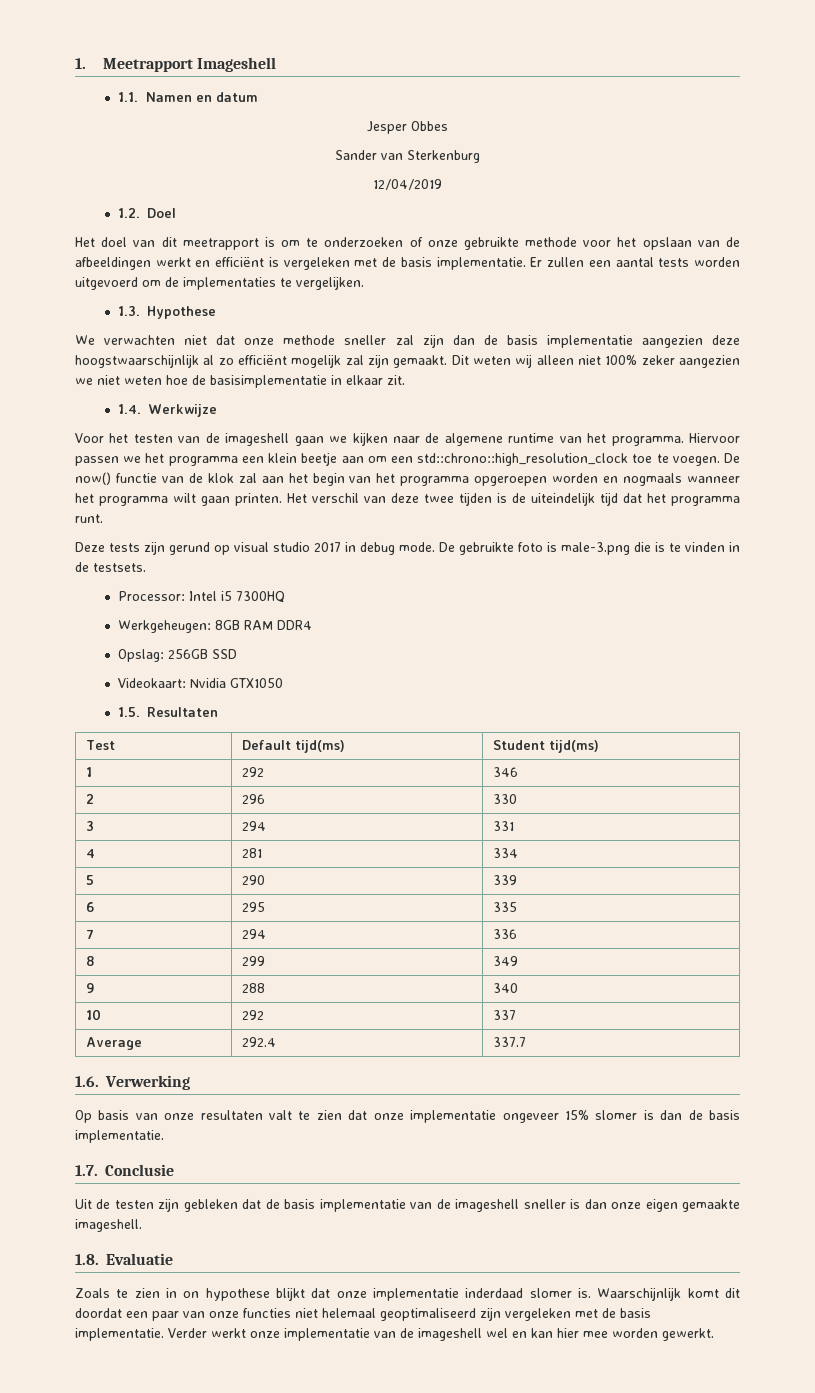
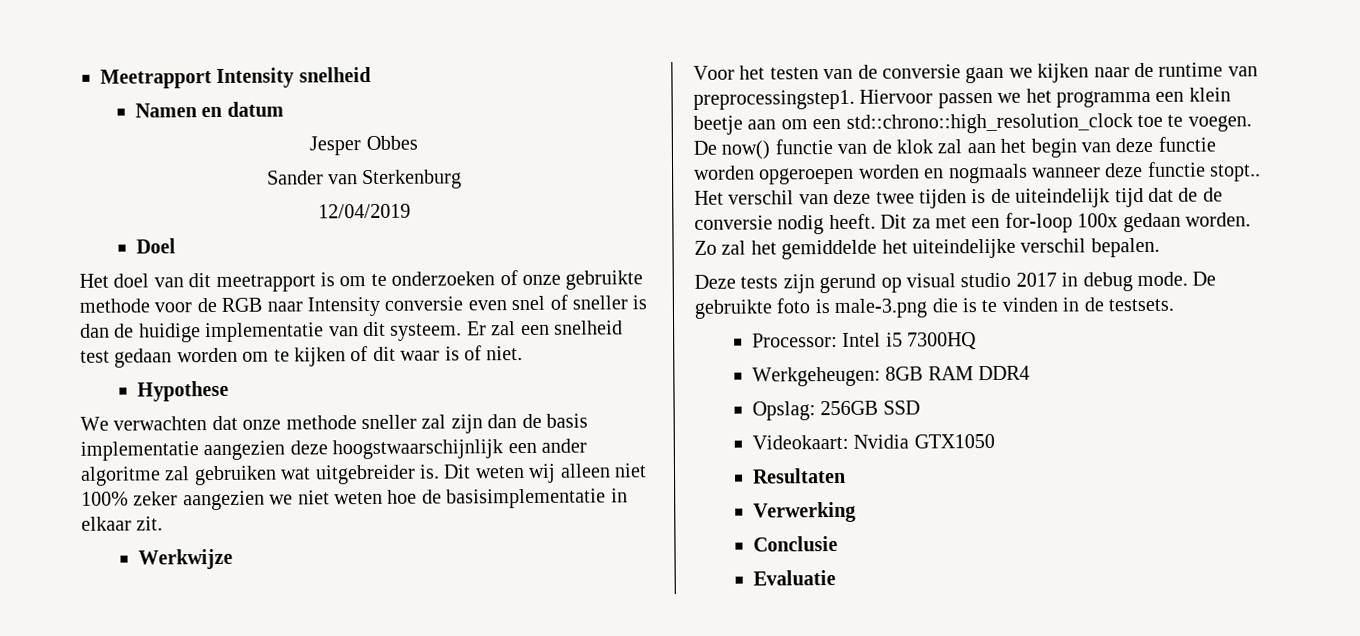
- 1. Meetrapport Imageshell
- 1.1. Namen en datum
+ Meetrapport Intensity snelheid
+ Namen en datum
- 1.2. Doel
+ Doel
- Het doel van dit meetrapport is om te onderzoeken of onze gebruikte methode voor het opslaan van de afbeeldingen werkt en efficiënt is vergeleken met de basis implementatie. Er zullen een aantal tests worden uitgevoerd om de implementaties te vergelijken.
- 1.3. Hypothese
+ Het doel van dit meetrapport is om te onderzoeken of onze gebruikte methode voor de RGB naar Intensity conversie even snel of sneller is dan de huidige implementatie van dit systeem. Er zal een snelheid test gedaan worden om te kijken of dit waar is of niet.
+ Hypothese
- We verwachten niet dat onze methode sneller zal zijn dan de basis implementatie aangezien deze hoogstwaarschijnlijk al zo efficiënt mogelijk zal zijn gemaakt.
+ We verwachten dat onze methode sneller zal zijn dan de basis implementatie aangezien deze hoogstwaarschijnlijk een ander algoritme zal gebruiken wat uitgebreider is.
- 1.4. Werkwijze
+ Werkwijze
- Voor het testen van de imageshell gaan we kijken naar de algemene runtime van het programma.
+ Voor het testen van de conversie gaan we kijken naar de runtime van preprocessingstep1.
- De now() functie van de klok zal aan het begin van het programma opgeroepen worden en nogmaals wanneer het programma wilt gaan printen.
+ De now() functie van de klok zal aan het begin van deze functie worden opgeroepen worden en nogmaals wanneer deze functie stopt..
- Het verschil van deze twee tijden is de uiteindelijk tijd dat het programma runt.
+ Het verschil van deze twee tijden is de uiteindelijk tijd dat de de conversie nodig heeft. Dit za met een for-loop 100x gedaan worden. Zo zal het gemiddelde het uiteindelijke verschil bepalen.
- 1.5. Resultaten
+ Resultaten
- Test | Default tijd(ms) | Student tijd(ms)
- 1 | 292 | 346
- 2 | 296 | 330
- 3 | 294 | 331
- 4 | 281 | 334
- 5 | 290 | 339
- 6 | 295 | 335
- 7 | 294 | 336
- 8 | 299 | 349
- 9 | 288 | 340
- 10 | 292 | 337
- Average | 292.4 | 337.7
- 1.6. Verwerking
- Op basis van onze resultaten valt te zien dat onze implementatie ongeveer 15% slomer is dan de basis implementatie.
- 1.7. Conclusie
- Uit de testen zijn gebleken dat de basis implementatie van de imageshell sneller is dan onze eigen gemaakte imageshell.
- 1.8. Evaluatie
- Zoals te zien in on hypothese blijkt dat onze implementatie inderdaad slomer is. Waarschijnlijk komt dit doordat een paar van onze functies niet helemaal geoptimaliseerd zijn vergeleken met de basis implementatie. Verder werkt onze implementatie van de imageshell wel en kan hier mee worden gewerkt.
+ Verwerking
+ Conclusie
+ Evaluatie

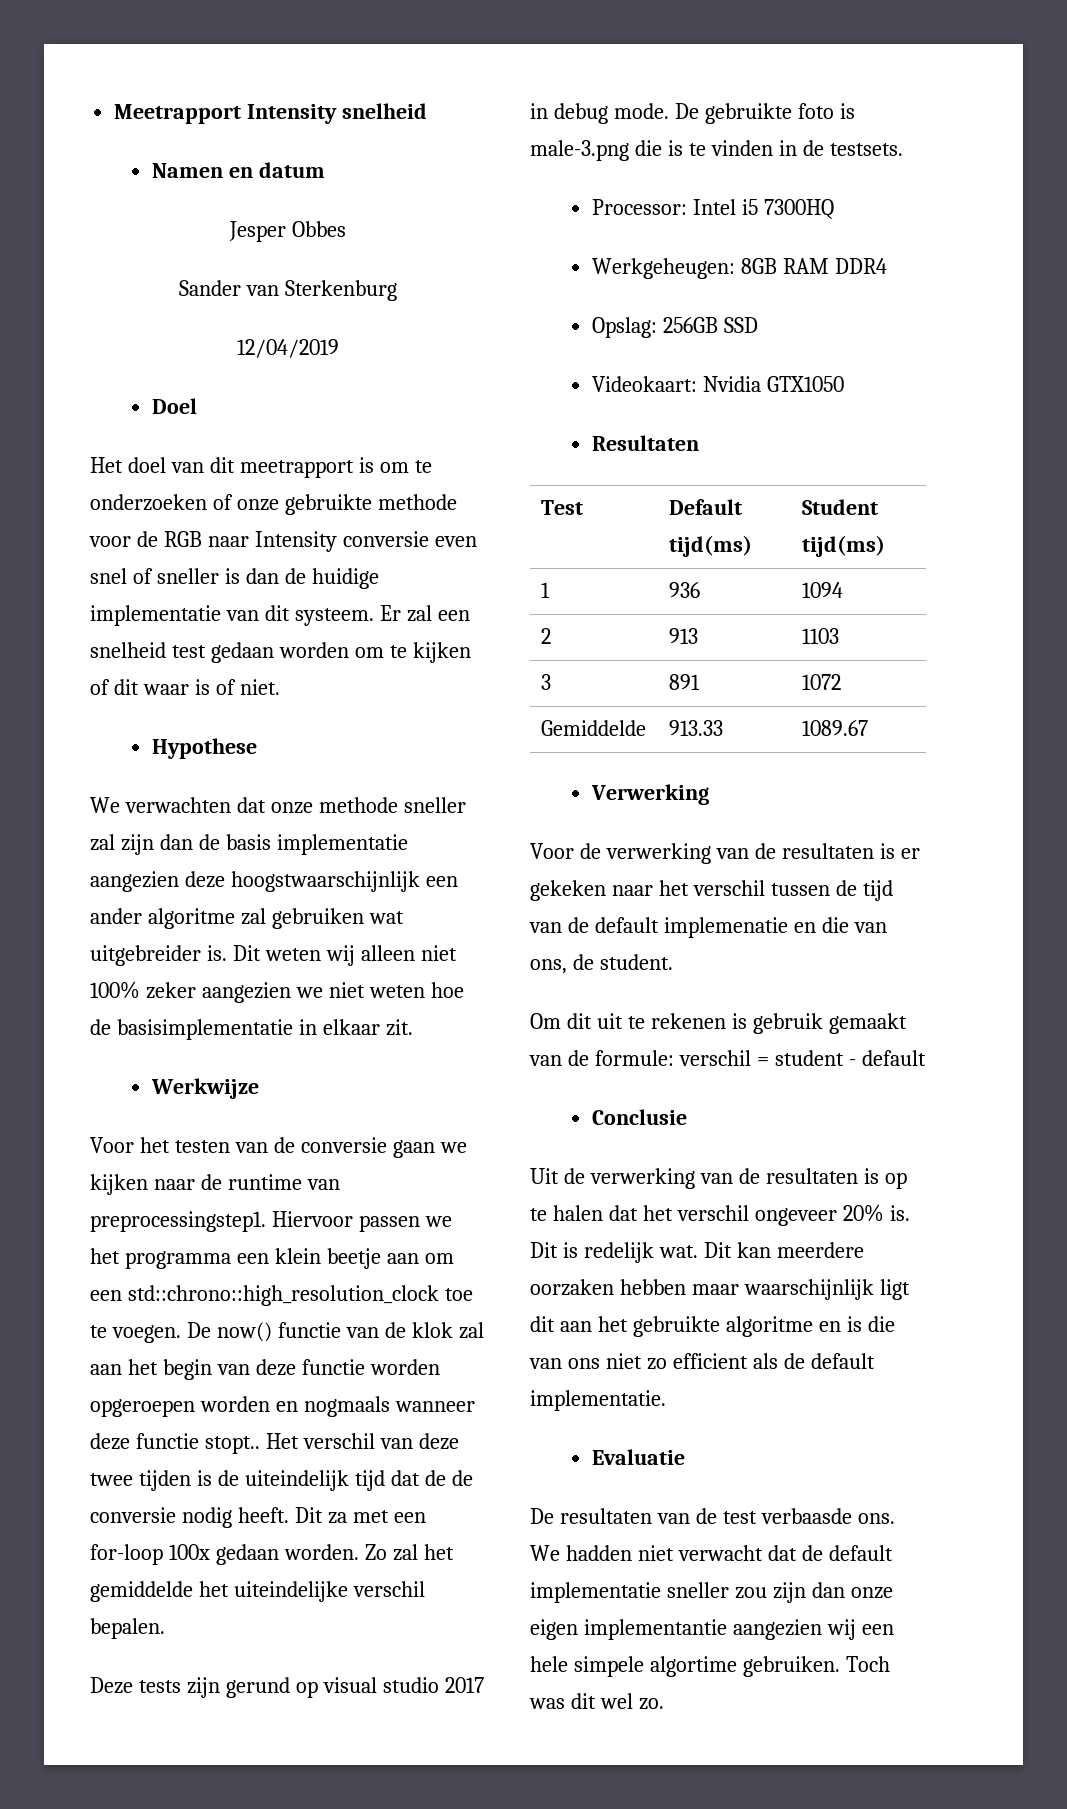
+ Test | Default tijd(ms) | Student tijd(ms)
+ 1 | 936 | 1094
+ 2 | 913 | 1103
+ 3 | 891 | 1072
+ Gemiddelde | 913.33 | 1089.67
  Verwerking
+ Voor de verwerking van de resultaten is er gekeken naar het verschil tussen de tijd van de default implemenatie en die van ons, de student.
+ Om dit uit te rekenen is gebruik gemaakt van de formule: verschil = student - default
  Conclusie
+ Uit de verwerking van de resultaten is op te halen dat het verschil ongeveer 20% is. Dit is redelijk wat. Dit kan meerdere oorzaken hebben maar waarschijnlijk ligt dit aan het gebruikte algoritme en is die van ons niet zo efficient als de default implementatie.
  Evaluatie
+ De resultaten van de test verbaasde ons. We hadden niet verwacht dat de default implementatie sneller zou zijn dan onze eigen implementantie aangezien wij een hele simpele algortime gebruiken. Toch was dit wel zo.

